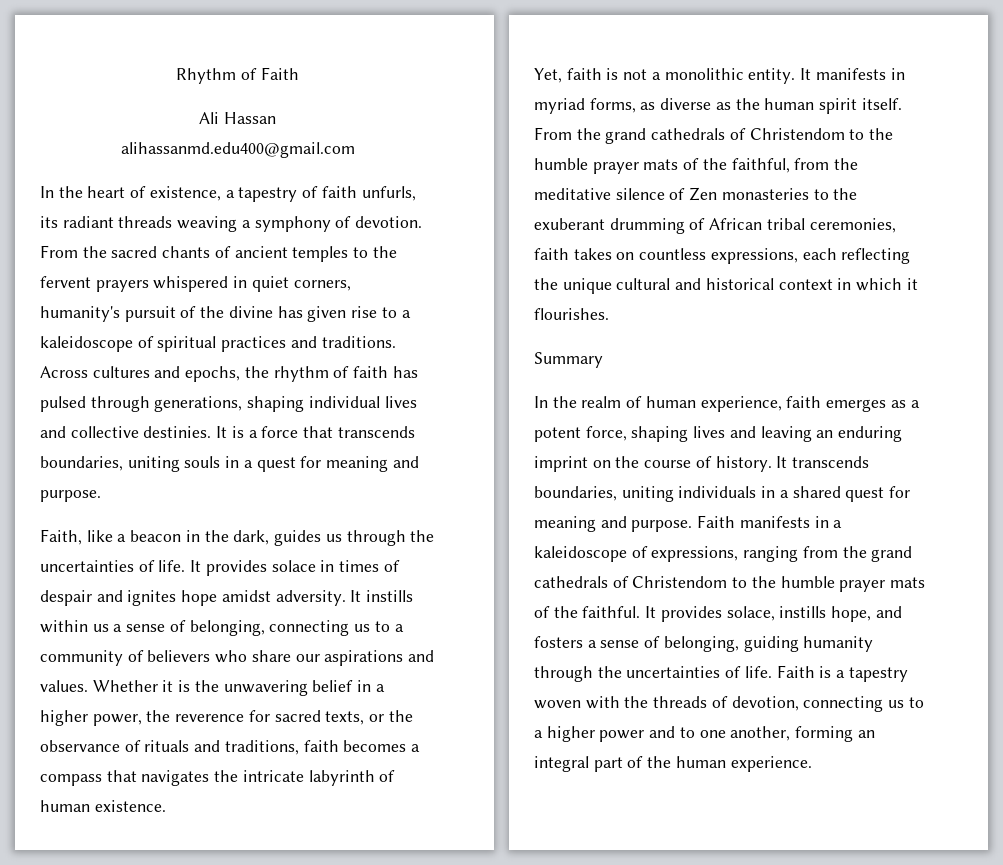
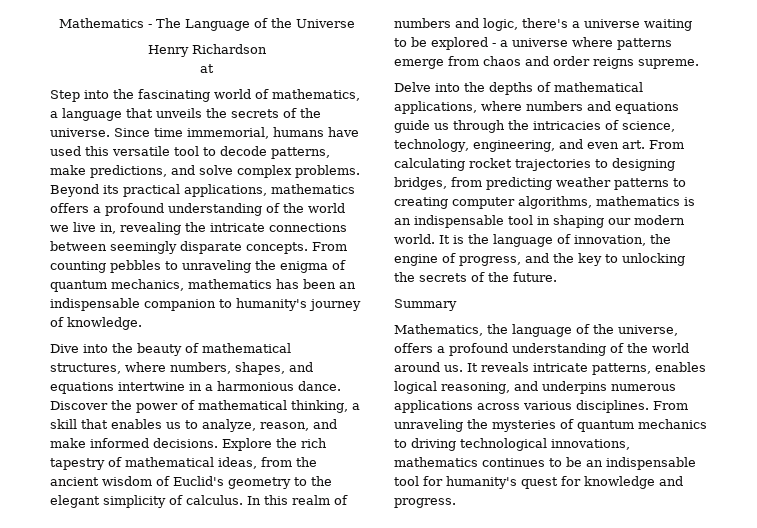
- Rhythm of Faith
- Ali Hassan
- alihassanmd.edu400@gmail.com
- In the heart of existence, a tapestry of faith unfurls, its radiant threads weaving a symphony of devotion. From the sacred chants of ancient temples to the fervent prayers whispered in quiet corners, humanity's pursuit of the divine has given rise to a kaleidoscope of spiritual practices and traditions. Across cultures and epochs, the rhythm of faith has pulsed through generations, shaping individual lives and collective destinies. It is a force that transcends boundaries, uniting souls in a quest for meaning and purpose.
- Faith, like a beacon in the dark, guides us through the uncertainties of life. It provides solace in times of despair and ignites hope amidst adversity. It instills within us a sense of belonging, connecting us to a community of believers who share our aspirations and values. Whether it is the unwavering belief in a higher power, the reverence for sacred texts, or the observance of rituals and traditions, faith becomes a compass that navigates the intricate labyrinth of human existence.
- Yet, faith is not a monolithic entity. It manifests in myriad forms, as diverse as the human spirit itself. From the grand cathedrals of Christendom to the humble prayer mats of the faithful, from the meditative silence of Zen monasteries to the exuberant drumming of African tribal ceremonies, faith takes on countless expressions, each reflecting the unique cultural and historical context in which it flourishes.
+ Mathematics - The Language of the Universe
+ Henry Richardson
+ at
+ Step into the fascinating world of mathematics, a language that unveils the secrets of the universe. Since time immemorial, humans have used this versatile tool to decode patterns, make predictions, and solve complex problems. Beyond its practical applications, mathematics offers a profound understanding of the world we live in, revealing the intricate connections between seemingly disparate concepts. From counting pebbles to unraveling the enigma of quantum mechanics, mathematics has been an indispensable companion to humanity's journey of knowledge.
+ Dive into the beauty of mathematical structures, where numbers, shapes, and equations intertwine in a harmonious dance. Discover the power of mathematical thinking, a skill that enables us to analyze, reason, and make informed decisions. Explore the rich tapestry of mathematical ideas, from the ancient wisdom of Euclid's geometry to the elegant simplicity of calculus. In this realm of numbers and logic, there's a universe waiting to be explored - a universe where patterns emerge from chaos and order reigns supreme.
+ Delve into the depths of mathematical applications, where numbers and equations guide us through the intricacies of science, technology, engineering, and even art. From calculating rocket trajectories to designing bridges, from predicting weather patterns to creating computer algorithms, mathematics is an indispensable tool in shaping our modern world. It is the language of innovation, the engine of progress, and the key to unlocking the secrets of the future.
  Summary
- In the realm of human experience, faith emerges as a potent force, shaping lives and leaving an enduring imprint on the course of history. It transcends boundaries, uniting individuals in a shared quest for meaning and purpose. Faith manifests in a kaleidoscope of expressions, ranging from the grand cathedrals of Christendom to the humble prayer mats of the faithful. It provides solace, instills hope, and fosters a sense of belonging, guiding humanity through the uncertainties of life. Faith is a tapestry woven with the threads of devotion, connecting us to a higher power and to one another, forming an integral part of the human experience.
+ Mathematics, the language of the universe, offers a profound understanding of the world around us. It reveals intricate patterns, enables logical reasoning, and underpins numerous applications across various disciplines. From unraveling the mysteries of quantum mechanics to driving technological innovations, mathematics continues to be an indispensable tool for humanity's quest for knowledge and progress.

